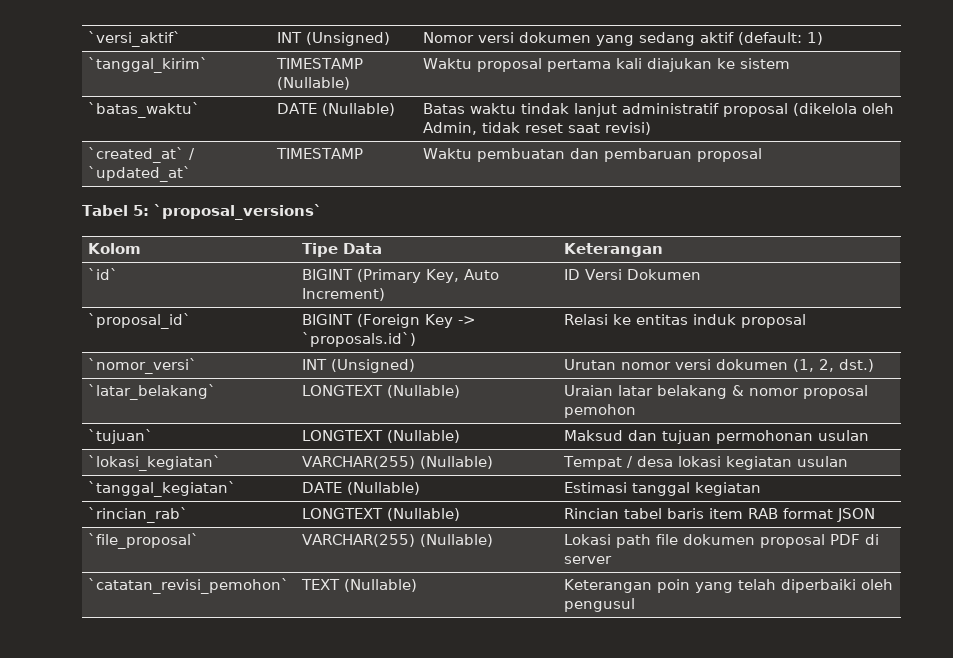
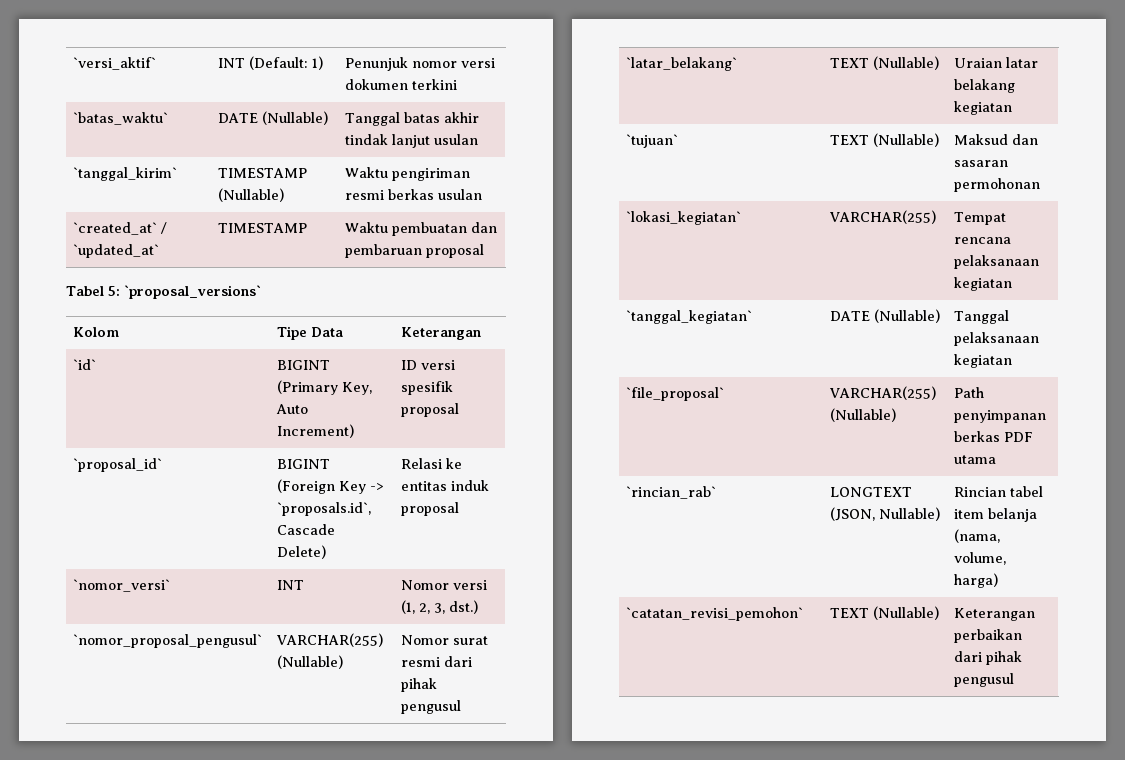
- `versi_aktif` | INT (Unsigned) | Nomor versi dokumen yang sedang aktif (default: 1)
- `tanggal_kirim` | TIMESTAMP (Nullable) | Waktu proposal pertama kali diajukan ke sistem
- `batas_waktu` | DATE (Nullable) | Batas waktu tindak lanjut administratif proposal (dikelola oleh Admin, tidak reset saat revisi)
+ `versi_aktif` | INT (Default: 1) | Penunjuk nomor versi dokumen terkini
+ `batas_waktu` | DATE (Nullable) | Tanggal batas akhir tindak lanjut usulan
+ `tanggal_kirim` | TIMESTAMP (Nullable) | Waktu pengiriman resmi berkas usulan
- `id` | BIGINT (Primary Key, Auto Increment) | ID Versi Dokumen
+ `id` | BIGINT (Primary Key, Auto Increment) | ID versi spesifik proposal
- `proposal_id` | BIGINT (Foreign Key -> `proposals.id`) | Relasi ke entitas induk proposal
+ `proposal_id` | BIGINT (Foreign Key -> `proposals.id`, Cascade Delete) | Relasi ke entitas induk proposal
- `nomor_versi` | INT (Unsigned) | Urutan nomor versi dokumen (1, 2, dst.)
+ `nomor_versi` | INT | Nomor versi (1, 2, 3, dst.)
+ `nomor_proposal_pengusul` | VARCHAR(255) (Nullable) | Nomor surat resmi dari pihak pengusul
- `latar_belakang` | LONGTEXT (Nullable) | Uraian latar belakang & nomor proposal pemohon
+ `latar_belakang` | TEXT (Nullable) | Uraian latar belakang kegiatan
- `tujuan` | LONGTEXT (Nullable) | Maksud dan tujuan permohonan usulan
+ `tujuan` | TEXT (Nullable) | Maksud dan sasaran permohonan
- `lokasi_kegiatan` | VARCHAR(255) (Nullable) | Tempat / desa lokasi kegiatan usulan
+ `lokasi_kegiatan` | VARCHAR(255) | Tempat rencana pelaksanaan kegiatan
- `tanggal_kegiatan` | DATE (Nullable) | Estimasi tanggal kegiatan
- `rincian_rab` | LONGTEXT (Nullable) | Rincian tabel baris item RAB format JSON
- `file_proposal` | VARCHAR(255) (Nullable) | Lokasi path file dokumen proposal PDF di server
+ `tanggal_kegiatan` | DATE (Nullable) | Tanggal pelaksanaan kegiatan
+ `file_proposal` | VARCHAR(255) (Nullable) | Path penyimpanan berkas PDF utama
+ `rincian_rab` | LONGTEXT (JSON, Nullable) | Rincian tabel item belanja (nama, volume, harga)
- `catatan_revisi_pemohon` | TEXT (Nullable) | Keterangan poin yang telah diperbaiki oleh pengusul
+ `catatan_revisi_pemohon` | TEXT (Nullable) | Keterangan perbaikan dari pihak pengusul

